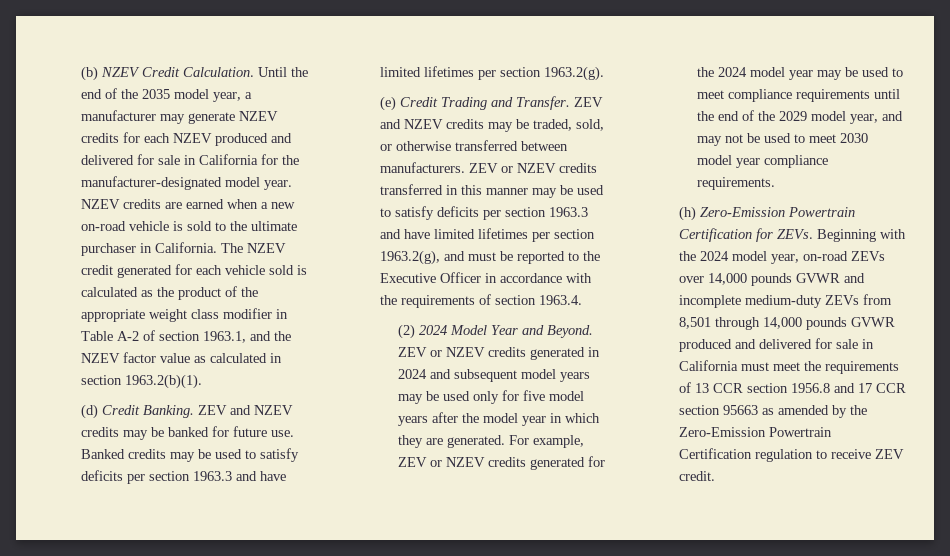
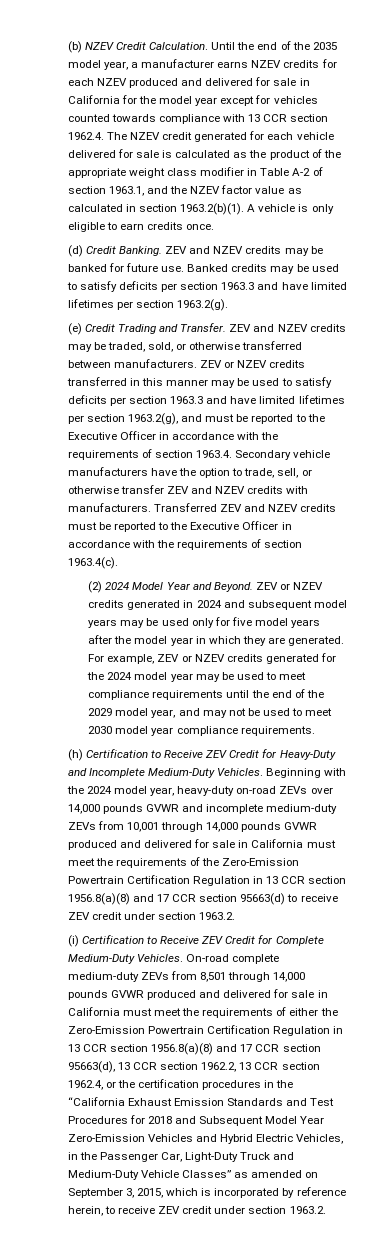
- Until the end of the 2035 model year, a manufacturer may generate NZEV credits for each NZEV produced and delivered for sale in California for the manufacturer-designated model year. NZEV credits are earned when a new on-road vehicle is sold to the ultimate purchaser in California. The NZEV credit generated for each vehicle sold is calculated as the product of the appropriate weight class modifier in Table A-2 of section 1963.1, and the NZEV factor value as calculated in section 1963.2(b)(1).
+ Until the end of the 2035 model year, a manufacturer earns NZEV credits for each NZEV produced and delivered for sale in California for the model year except for vehicles counted towards compliance with 13 CCR section 1962.4. The NZEV credit generated for each vehicle delivered for sale is calculated as the product of the appropriate weight class modifier in Table A-2 of section 1963.1, and the NZEV factor value as calculated in section 1963.2(b)(1). A vehicle is only eligible to earn credits once.
- ZEV or NZEV credits transferred in this manner may be used to satisfy deficits per section 1963.3 and have limited lifetimes per section 1963.2(g), and must be reported to the Executive Officer in accordance with the requirements of section 1963.4.
+ ZEV or NZEV credits transferred in this manner may be used to satisfy deficits per section 1963.3 and have limited lifetimes per section 1963.2(g), and must be reported to the Executive Officer in accordance with the requirements of section 1963.4. Secondary vehicle manufacturers have the option to trade, sell, or otherwise transfer ZEV and NZEV credits with manufacturers. Transferred ZEV and NZEV credits must be reported to the Executive Officer in accordance with the requirements of section 1963.4(c).
- (h) Zero-Emission Powertrain Certification for ZEVs.
+ (h) Certification to Receive ZEV Credit for Heavy-Duty and Incomplete Medium-Duty Vehicles.
- Beginning with the 2024 model year, on-road ZEVs over 14,000 pounds GVWR and incomplete medium-duty ZEVs from 8,501 through 14,000 pounds GVWR produced and delivered for sale in California must meet the requirements of 13 CCR section 1956.8 and 17 CCR section 95663 as amended by the Zero-Emission Powertrain Certification regulation to receive ZEV credit.
+ Beginning with the 2024 model year, heavy-duty on-road ZEVs over 14,000 pounds GVWR and incomplete medium-duty ZEVs from 10,001 through 14,000 pounds GVWR produced and delivered for sale in California must meet the requirements of the Zero-Emission Powertrain Certification Regulation in 13 CCR section 1956.8(a)(8) and 17 CCR section 95663(d) to receive ZEV credit under section 1963.2.
+ (i) Certification to Receive ZEV Credit for Complete Medium-Duty Vehicles. On-road complete medium-duty ZEVs from 8,501 through 14,000 pounds GVWR produced and delivered for sale in California must meet the requirements of either the Zero-Emission Powertrain Certification Regulation in 13 CCR section 1956.8(a)(8) and 17 CCR section 95663(d), 13 CCR section 1962.2, 13 CCR section 1962.4, or the certification procedures in the “California Exhaust Emission Standards and Test Procedures for 2018 and Subsequent Model Year Zero-Emission Vehicles and Hybrid Electric Vehicles, in the Passenger Car, Light-Duty Truck and Medium-Duty Vehicle Classes” as amended on September 3, 2015, which is incorporated by reference herein, to receive ZEV credit under section 1963.2.

